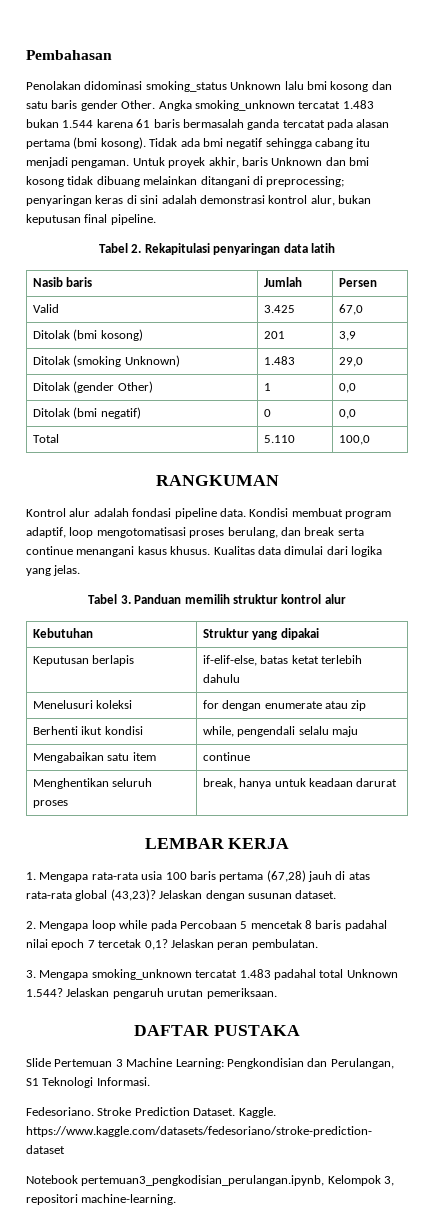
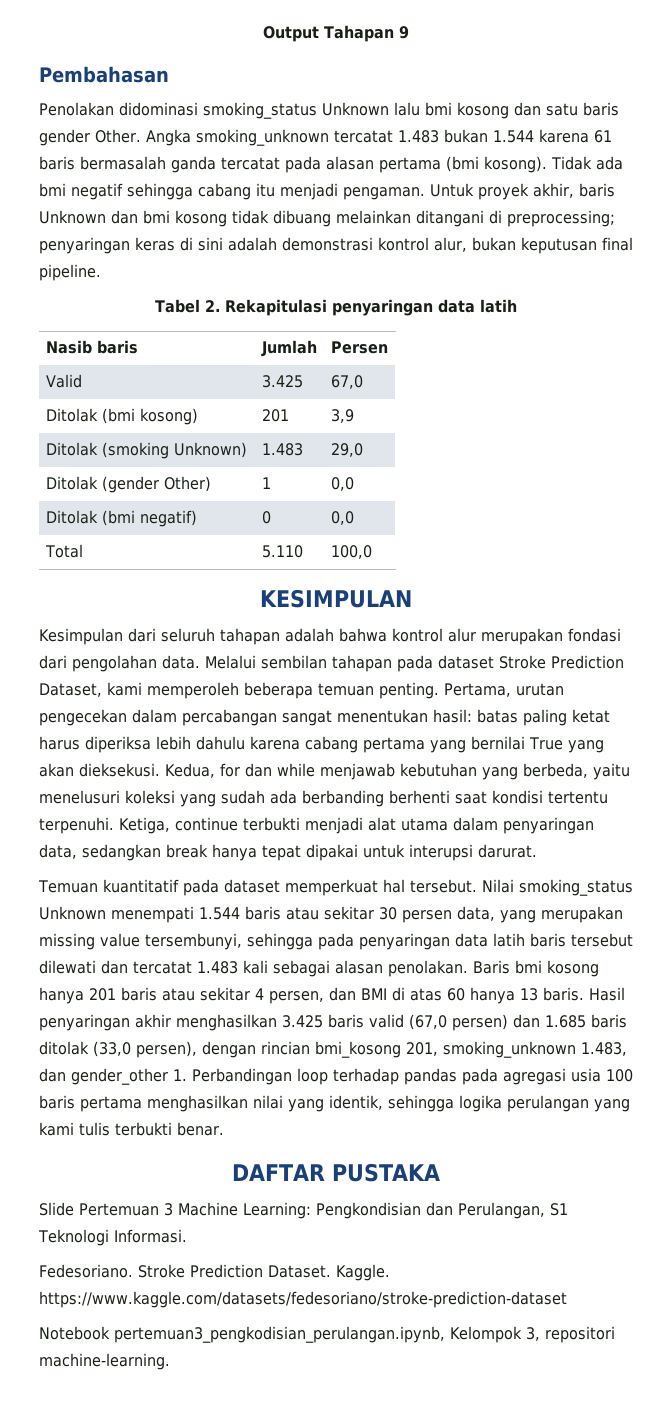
+ Output Tahapan 9
- RANGKUMAN
- Kontrol alur adalah fondasi pipeline data. Kondisi membuat program adaptif, loop mengotomatisasi proses berulang, dan break serta continue menangani kasus khusus. Kualitas data dimulai dari logika yang jelas.
- Tabel 3. Panduan memilih struktur kontrol alur
- Kebutuhan | Struktur yang dipakai
- Keputusan berlapis | if-elif-else, batas ketat terlebih dahulu
- Menelusuri koleksi | for dengan enumerate atau zip
- Berhenti ikut kondisi | while, pengendali selalu maju
- Mengabaikan satu item | continue
- Menghentikan seluruh proses | break, hanya untuk keadaan darurat
- LEMBAR KERJA
- 1. Mengapa rata-rata usia 100 baris pertama (67,28) jauh di atas rata-rata global (43,23)? Jelaskan dengan susunan dataset.
- 2. Mengapa loop while pada Percobaan 5 mencetak 8 baris padahal nilai epoch 7 tercetak 0,1? Jelaskan peran pembulatan.
- 3. Mengapa smoking_unknown tercatat 1.483 padahal total Unknown 1.544? Jelaskan pengaruh urutan pemeriksaan.
+ KESIMPULAN
+ Kesimpulan dari seluruh tahapan adalah bahwa kontrol alur merupakan fondasi dari pengolahan data. Melalui sembilan tahapan pada dataset Stroke Prediction Dataset, kami memperoleh beberapa temuan penting. Pertama, urutan pengecekan dalam percabangan sangat menentukan hasil: batas paling ketat harus diperiksa lebih dahulu karena cabang pertama yang bernilai True yang akan dieksekusi. Kedua, for dan while menjawab kebutuhan yang berbeda, yaitu menelusuri koleksi yang sudah ada berbanding berhenti saat kondisi tertentu terpenuhi. Ketiga, continue terbukti menjadi alat utama dalam penyaringan data, sedangkan break hanya tepat dipakai untuk interupsi darurat.
+ Temuan kuantitatif pada dataset memperkuat hal tersebut. Nilai smoking_status Unknown menempati 1.544 baris atau sekitar 30 persen data, yang merupakan missing value tersembunyi, sehingga pada penyaringan data latih baris tersebut dilewati dan tercatat 1.483 kali sebagai alasan penolakan. Baris bmi kosong hanya 201 baris atau sekitar 4 persen, dan BMI di atas 60 hanya 13 baris. Hasil penyaringan akhir menghasilkan 3.425 baris valid (67,0 persen) dan 1.685 baris ditolak (33,0 persen), dengan rincian bmi_kosong 201, smoking_unknown 1.483, dan gender_other 1. Perbandingan loop terhadap pandas pada agregasi usia 100 baris pertama menghasilkan nilai yang identik, sehingga logika perulangan yang kami tulis terbukti benar.

